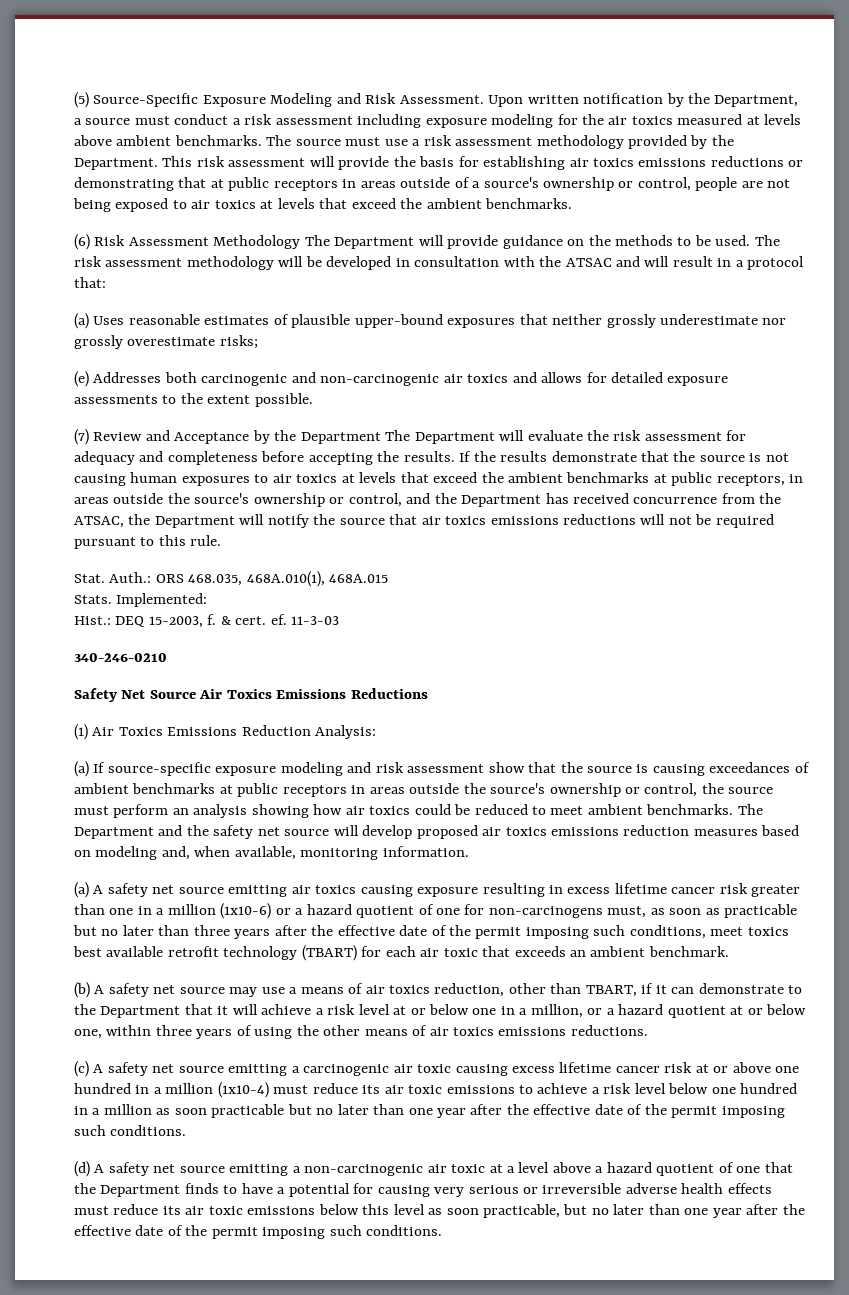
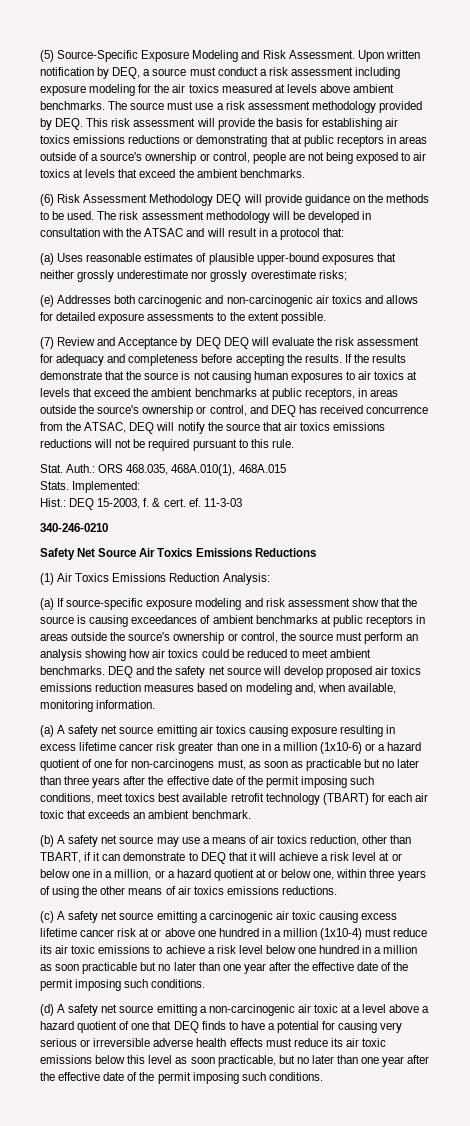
- Upon written notification by the Department, a source must conduct a risk assessment including exposure modeling for the air toxics measured at levels above ambient benchmarks.
+ Upon written notification by DEQ, a source must conduct a risk assessment including exposure modeling for the air toxics measured at levels above ambient benchmarks.
- The source must use a risk assessment methodology provided by the Department. This risk assessment will provide the basis for establishing air toxics emissions reductions or demonstrating that at public receptors in areas outside of a source's ownership or control, people are not being exposed to air toxics at levels that exceed the ambient benchmarks.
+ The source must use a risk assessment methodology provided by DEQ. This risk assessment will provide the basis for establishing air toxics emissions reductions or demonstrating that at public receptors in areas outside of a source's ownership or control, people are not being exposed to air toxics at levels that exceed the ambient benchmarks.
- (6) Risk Assessment Methodology The Department will provide guidance on the methods to be used.
+ (6) Risk Assessment Methodology DEQ will provide guidance on the methods to be used.
- (7) Review and Acceptance by the Department The Department will evaluate the risk assessment for adequacy and completeness before accepting the results.
+ (7) Review and Acceptance by DEQ DEQ will evaluate the risk assessment for adequacy and completeness before accepting the results.
- If the results demonstrate that the source is not causing human exposures to air toxics at levels that exceed the ambient benchmarks at public receptors, in areas outside the source's ownership or control, and the Department has received concurrence from the ATSAC, the Department will notify the source that air toxics emissions reductions will not be required pursuant to this rule.
+ If the results demonstrate that the source is not causing human exposures to air toxics at levels that exceed the ambient benchmarks at public receptors, in areas outside the source's ownership or control, and DEQ has received concurrence from the ATSAC, DEQ will notify the source that air toxics emissions reductions will not be required pursuant to this rule.
- The Department and the safety net source will develop proposed air toxics emissions reduction measures based on modeling and, when available, monitoring information.
+ DEQ and the safety net source will develop proposed air toxics emissions reduction measures based on modeling and, when available, monitoring information.
- (b) A safety net source may use a means of air toxics reduction, other than TBART, if it can demonstrate to the Department that it will achieve a risk level at or below one in a million, or a hazard quotient at or below one, within three years of using the other means of air toxics emissions reductions.
+ (b) A safety net source may use a means of air toxics reduction, other than TBART, if it can demonstrate to DEQ that it will achieve a risk level at or below one in a million, or a hazard quotient at or below one, within three years of using the other means of air toxics emissions reductions.
- (d) A safety net source emitting a non-carcinogenic air toxic at a level above a hazard quotient of one that the Department finds to have a potential for causing very serious or irreversible adverse health effects must reduce its air toxic emissions below this level as soon practicable, but no later than one year after the effective date of the permit imposing such conditions.
+ (d) A safety net source emitting a non-carcinogenic air toxic at a level above a hazard quotient of one that DEQ finds to have a potential for causing very serious or irreversible adverse health effects must reduce its air toxic emissions below this level as soon practicable, but no later than one year after the effective date of the permit imposing such conditions.

